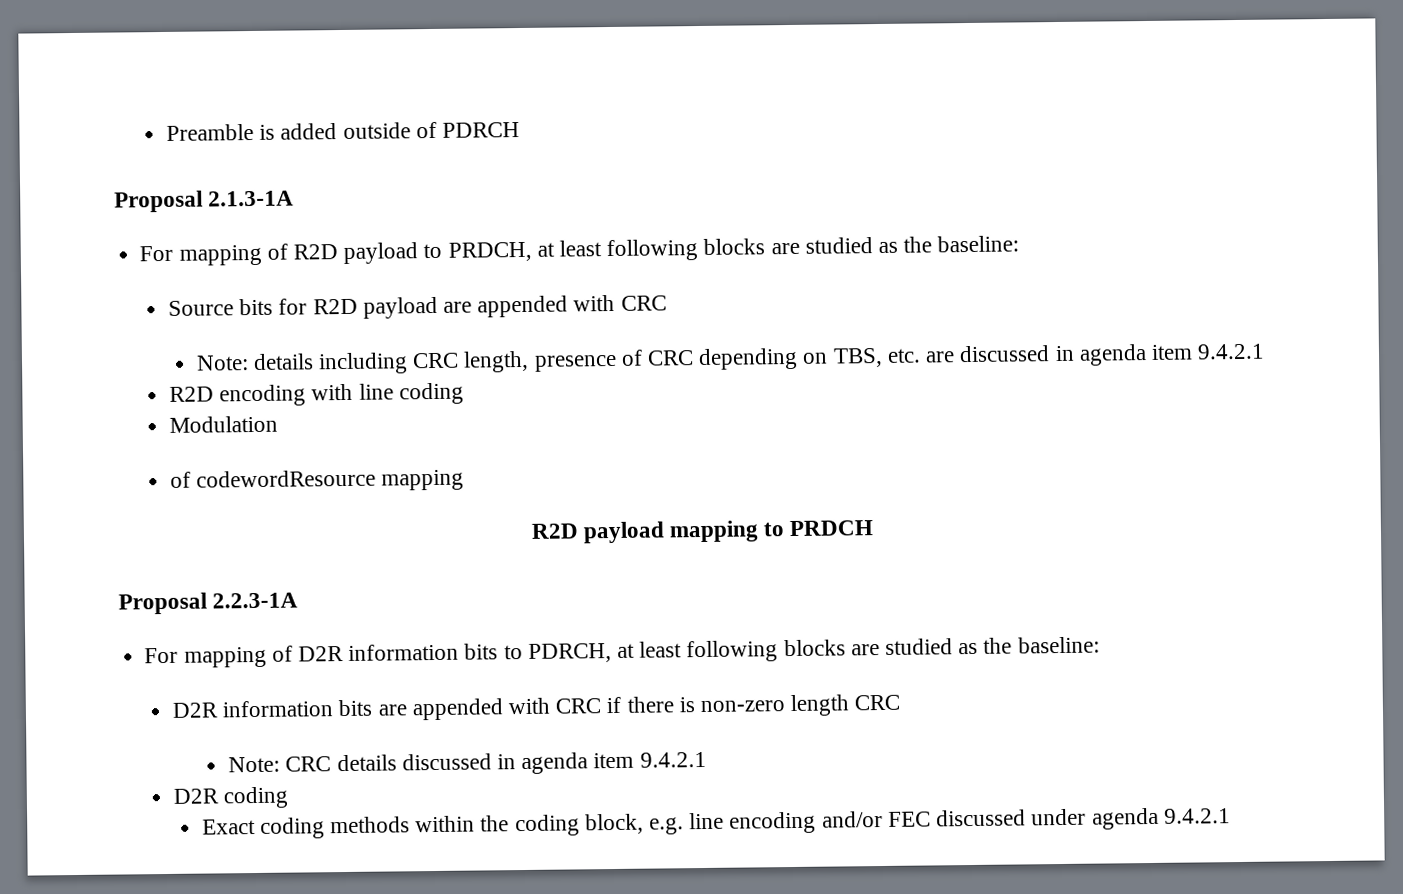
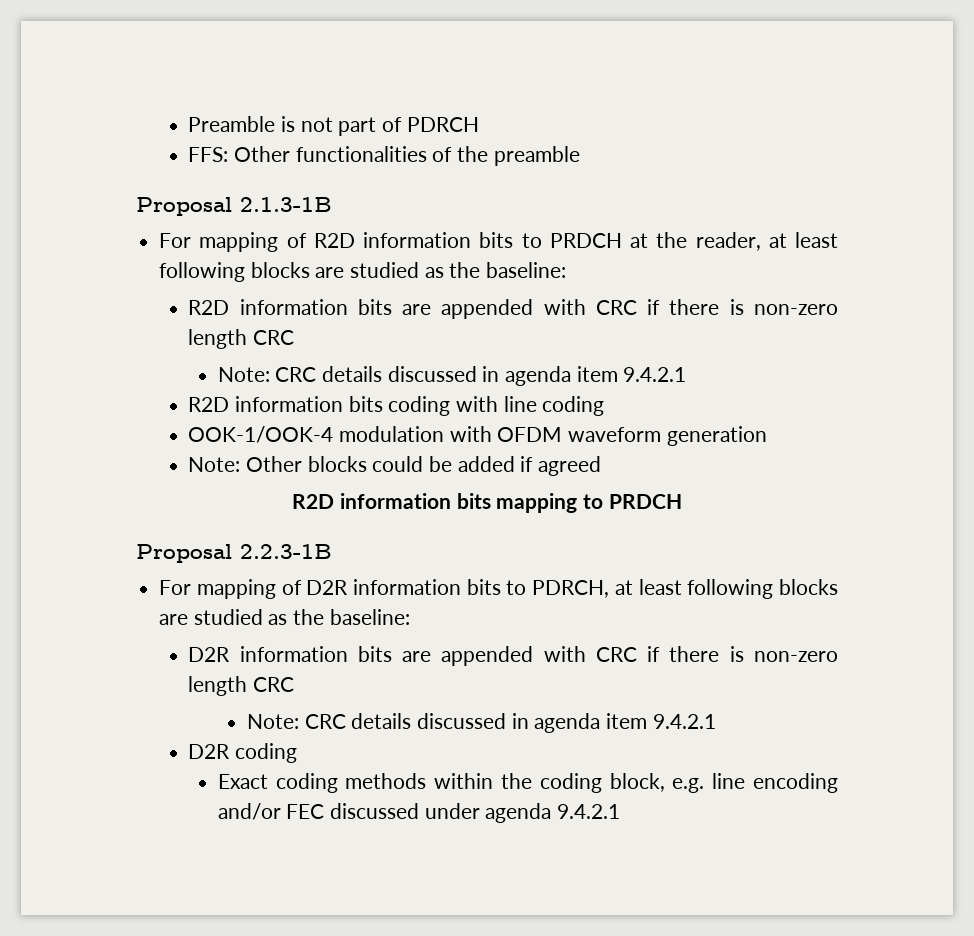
- Preamble is added outside of PDRCH
+ Preamble is not part of PDRCH
- Proposal 2.1.3-1A
+ FFS: Other functionalities of the preamble
+ Proposal 2.1.3-1B
- For mapping of R2D payload to PRDCH, at least following blocks are studied as the baseline:
- Source bits for R2D payload are appended with CRC
- Note: details including CRC length, presence of CRC depending on TBS, etc. are discussed in agenda item 9.4.2.1
+ For mapping of R2D information bits to PRDCH at the reader, at least following blocks are studied as the baseline:
+ R2D information bits are appended with CRC if there is non-zero length CRC
+ Note: CRC details discussed in agenda item 9.4.2.1
- R2D encoding with line coding
+ R2D information bits coding with line coding
- Modulation
- of codewordResource mapping
- R2D payload mapping to PRDCH
+ OOK-1/OOK-4 modulation with OFDM waveform generation
+ Note: Other blocks could be added if agreed
+ R2D information bits mapping to PRDCH
- Proposal 2.2.3-1A
+ Proposal 2.2.3-1B

